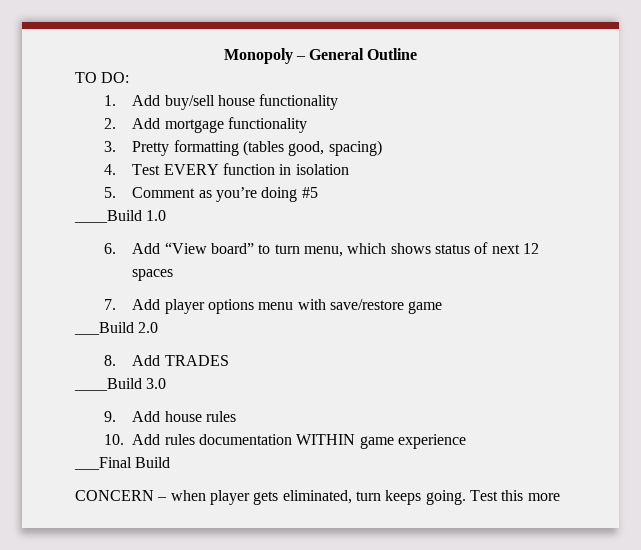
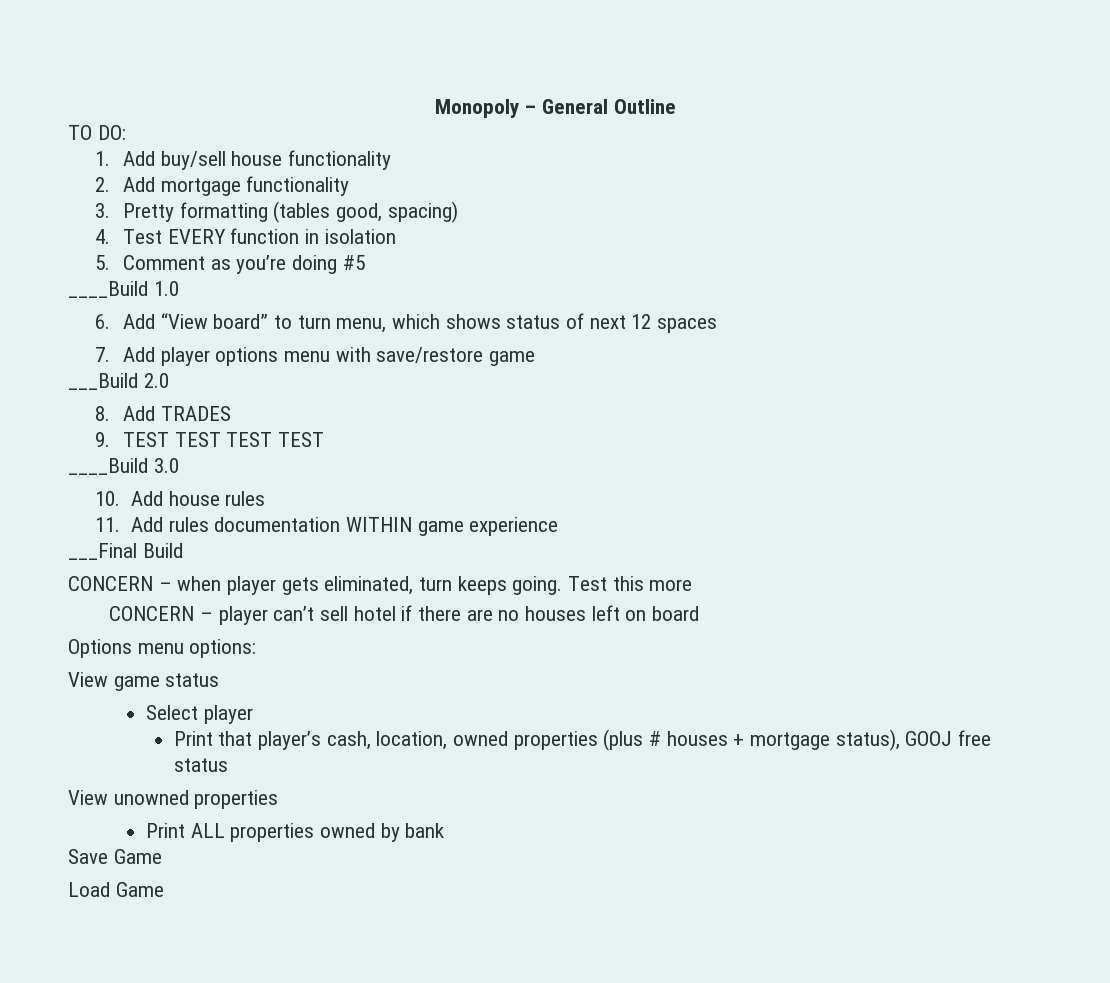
+ 9. TEST TEST TEST TEST
- 9. Add house rules
+ 10. Add house rules
- 10. Add rules documentation WITHIN game experience
+ 11. Add rules documentation WITHIN game experience
+ CONCERN – player can’t sell hotel if there are no houses left on board
+ Options menu options:
+ View game status
+ Select player
+ Print that player’s cash, location, owned properties (plus # houses + mortgage status), GOOJ free status
+ View unowned properties
+ Print ALL properties owned by bank
+ Save Game
+ Load Game

